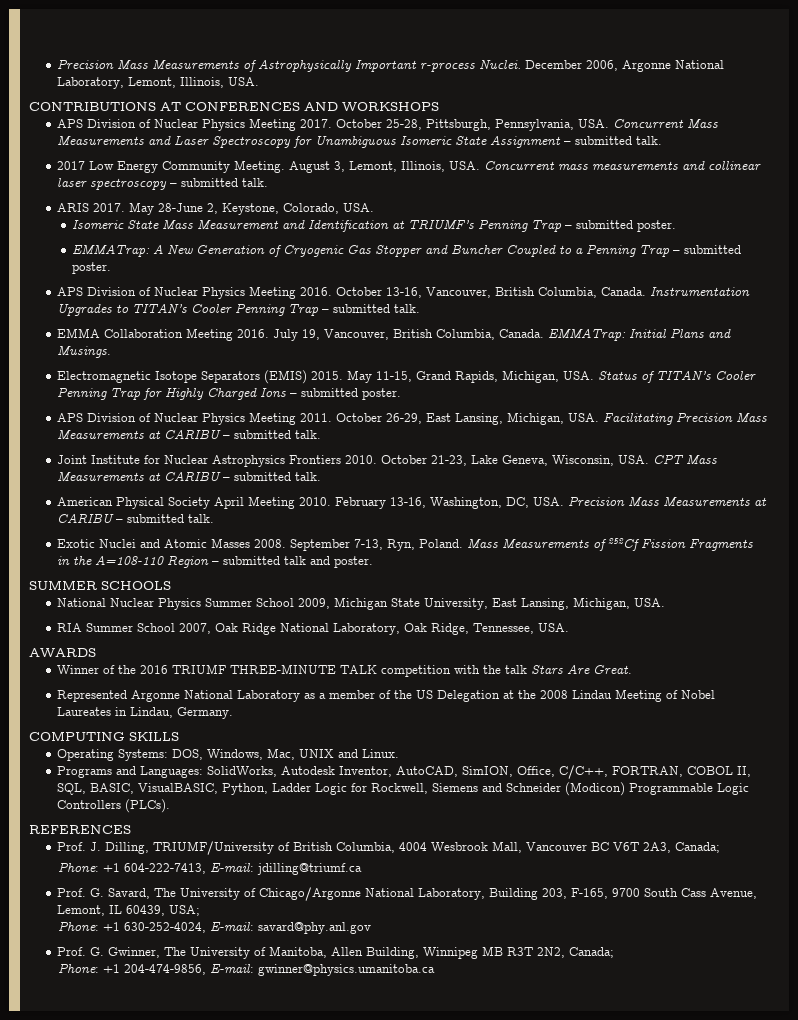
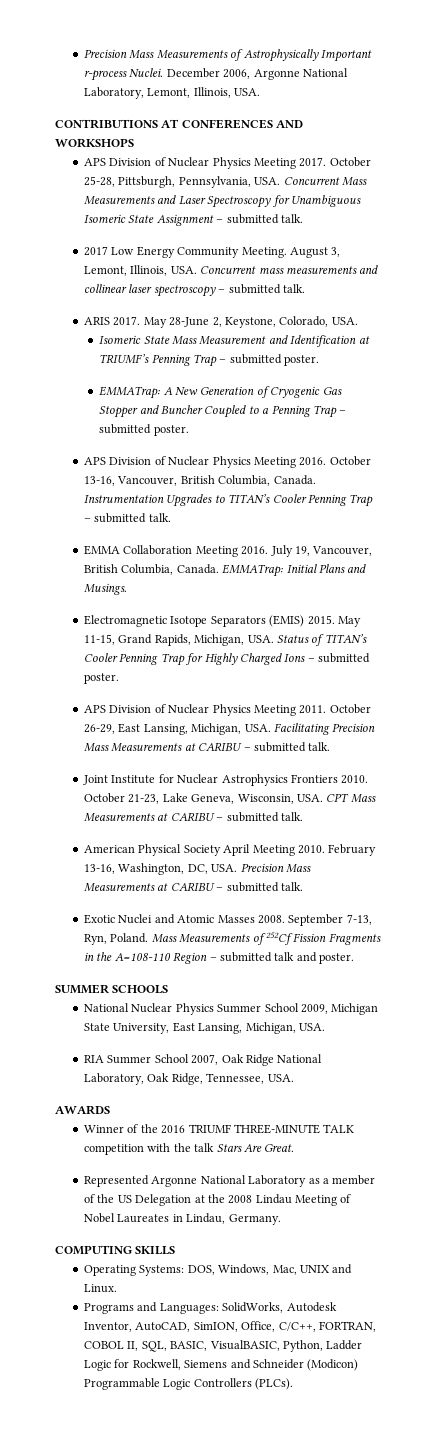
- REFERENCES
- Prof. J. Dilling, TRIUMF/University of British Columbia, 4004 Wesbrook Mall, Vancouver BC V6T 2A3, Canada;
- Phone: +1 604-222-7413, E-mail: jdilling@triumf.ca
- Prof. G. Savard, The University of Chicago/Argonne National Laboratory, Building 203, F-165, 9700 South Cass Avenue, Lemont, IL 60439, USA;
- Phone: +1 630-252-4024, E-mail: savard@phy.anl.gov
- Prof. G. Gwinner, The University of Manitoba, Allen Building, Winnipeg MB R3T 2N2, Canada;
- Phone: +1 204-474-9856, E-mail: gwinner@physics.umanitoba.ca

